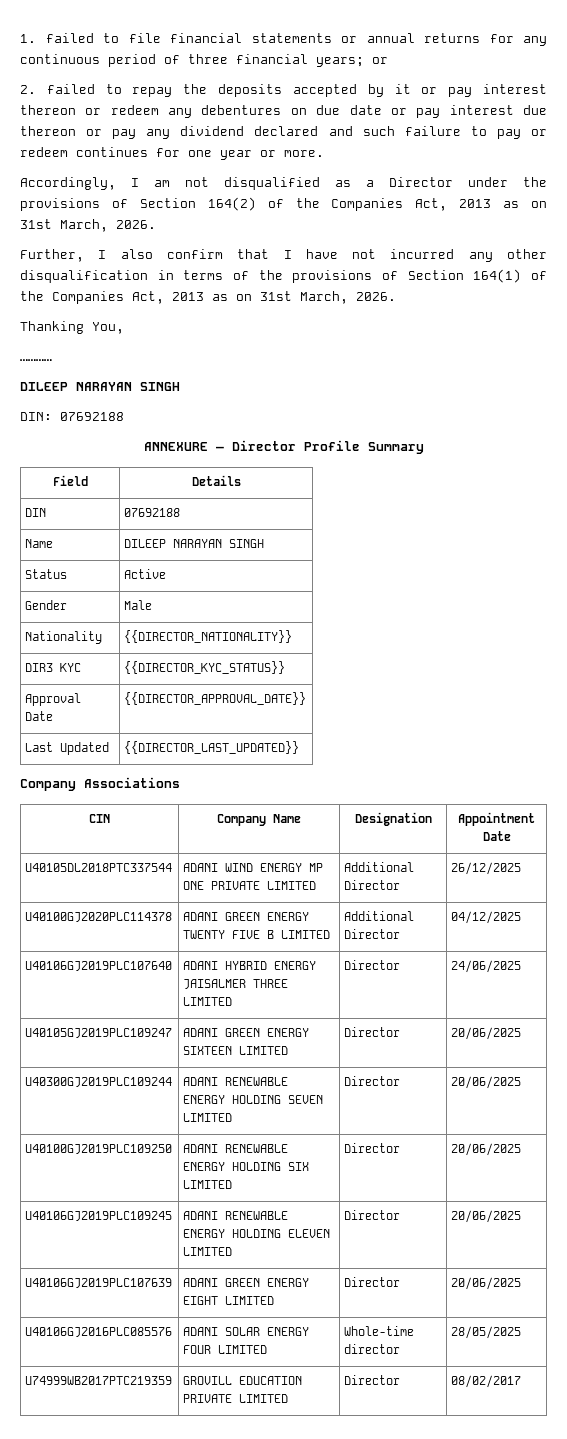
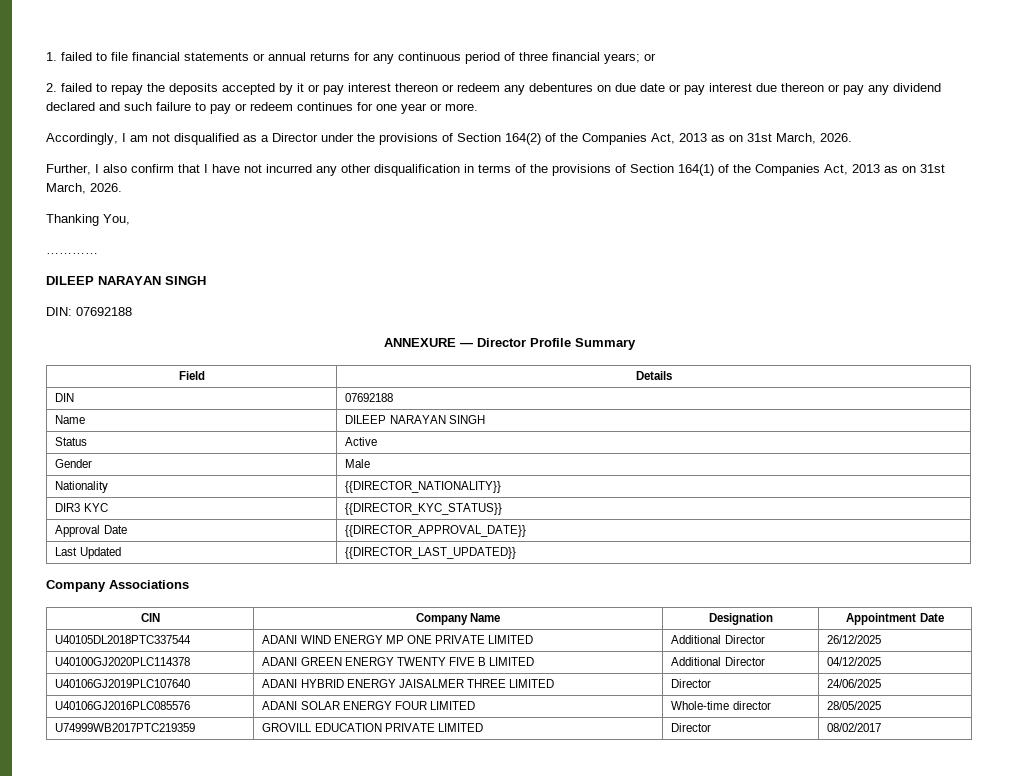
- U40105GJ2019PLC109247 | ADANI GREEN ENERGY SIXTEEN LIMITED | Director | 20/06/2025
- U40300GJ2019PLC109244 | ADANI RENEWABLE ENERGY HOLDING SEVEN LIMITED | Director | 20/06/2025
- U40100GJ2019PLC109250 | ADANI RENEWABLE ENERGY HOLDING SIX LIMITED | Director | 20/06/2025
- U40106GJ2019PLC109245 | ADANI RENEWABLE ENERGY HOLDING ELEVEN LIMITED | Director | 20/06/2025
- U40106GJ2019PLC107639 | ADANI GREEN ENERGY EIGHT LIMITED | Director | 20/06/2025

